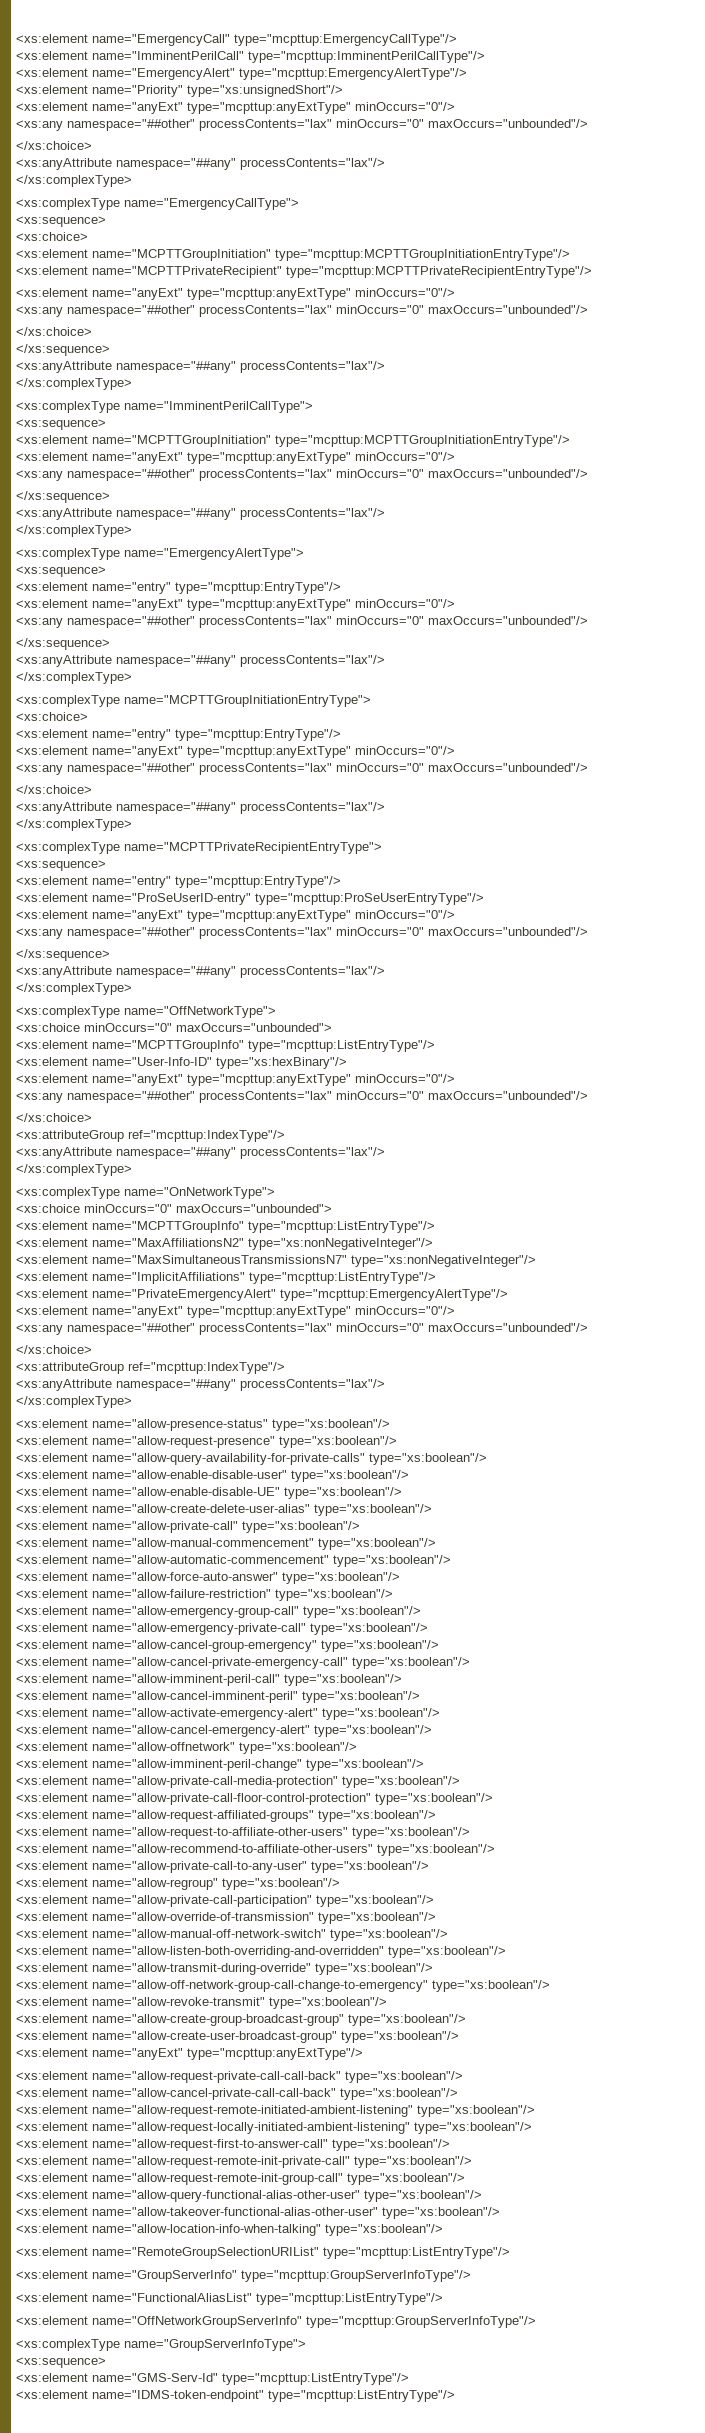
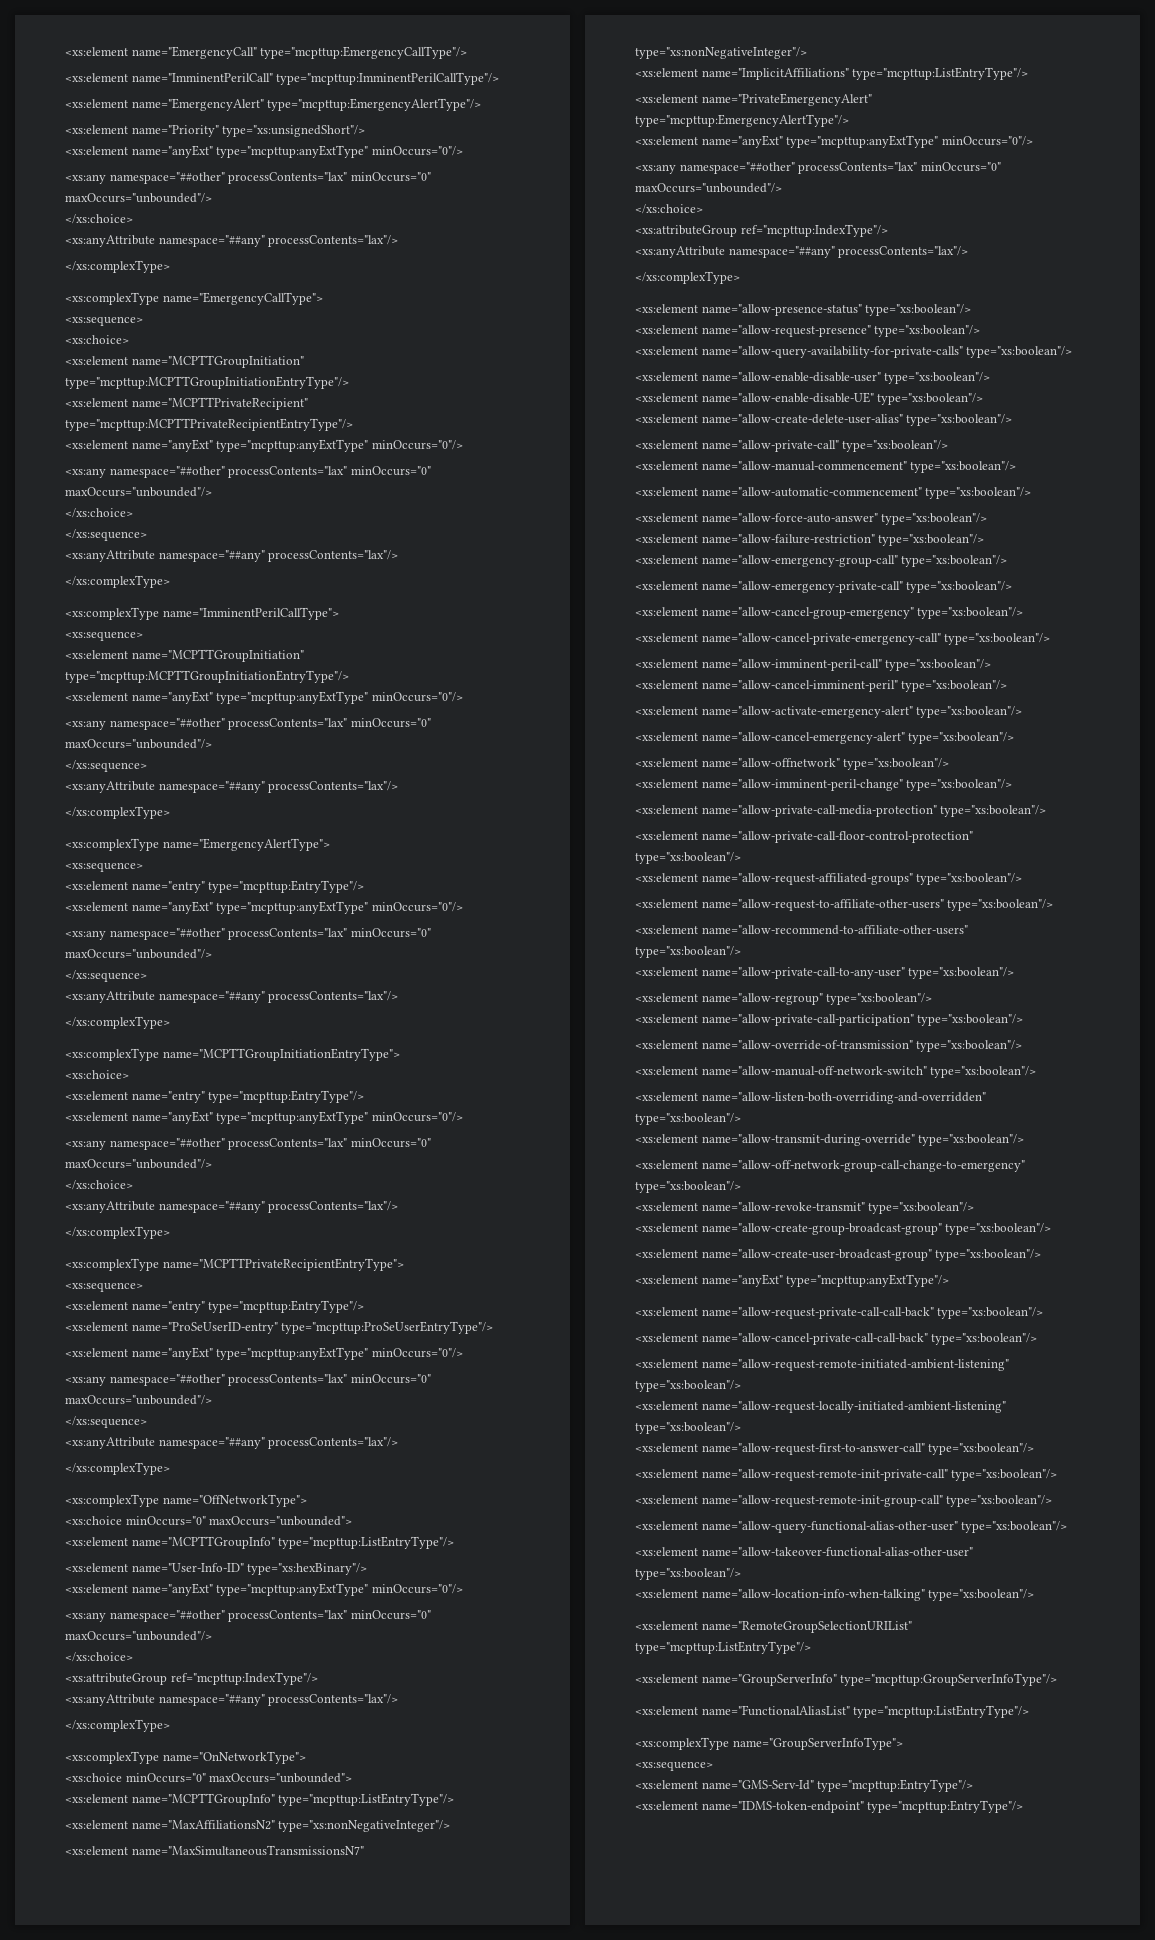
- <xs:element name="OffNetworkGroupServerInfo" type="mcpttup:GroupServerInfoType"/>
- <xs:element name="GMS-Serv-Id" type="mcpttup:ListEntryType"/>
+ <xs:element name="GMS-Serv-Id" type="mcpttup:EntryType"/>
- <xs:element name="IDMS-token-endpoint" type="mcpttup:ListEntryType"/>
+ <xs:element name="IDMS-token-endpoint" type="mcpttup:EntryType"/>

